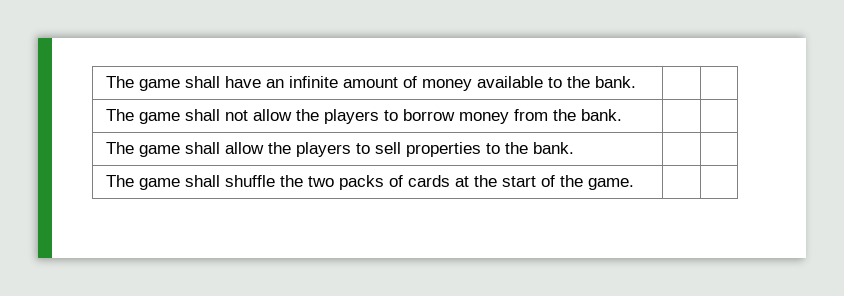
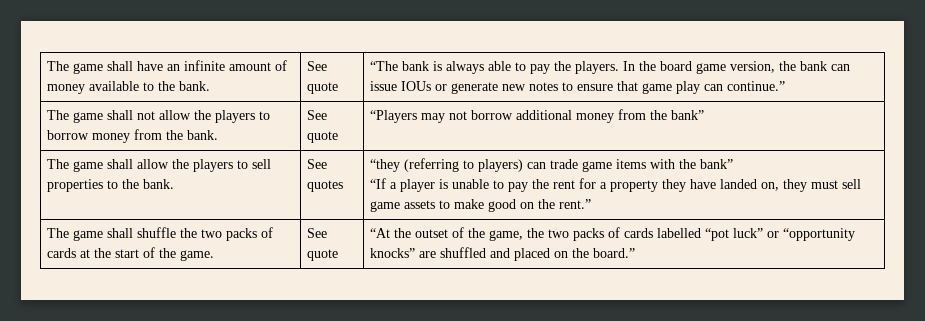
+ See quote | “The bank is always able to pay the players. In the board game version, the bank can issue IOUs or generate new notes to ensure that game play can continue.”
- The game shall not allow the players to borrow money from the bank. | |
+ The game shall not allow the players to borrow money from the bank. | See quote | “Players may not borrow additional money from the bank”
+ See quotes | “they (referring to players) can trade game items with the bank”
+ “If a player is unable to pay the rent for a property they have landed on, they must sell game assets to make good on the rent.”
+ See quote | “At the outset of the game, the two packs of cards labelled “pot luck” or “opportunity knocks” are shuffled and placed on the board.”

